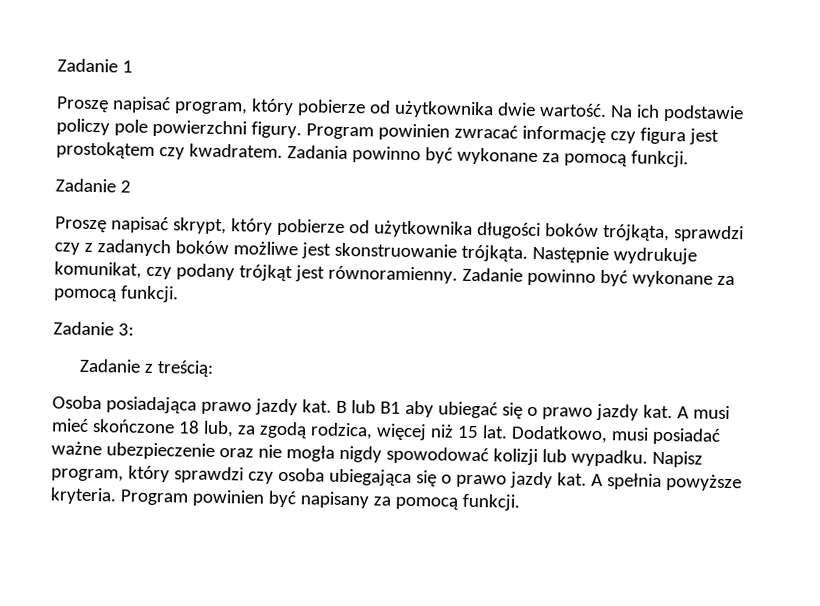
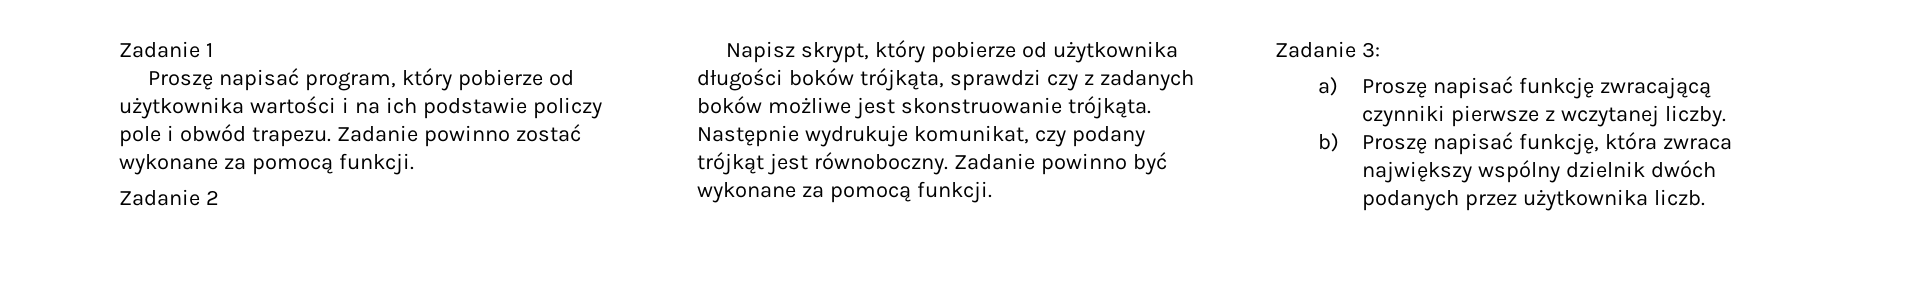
- Proszę napisać program, który pobierze od użytkownika dwie wartość. Na ich podstawie policzy pole powierzchni figury. Program powinien zwracać informację czy figura jest prostokątem czy kwadratem. Zadania powinno być wykonane za pomocą funkcji.
+ Proszę napisać program, który pobierze od użytkownika wartości i na ich podstawie policzy pole i obwód trapezu. Zadanie powinno zostać wykonane za pomocą funkcji.
- Proszę napisać skrypt, który pobierze od użytkownika długości boków trójkąta, sprawdzi czy z zadanych boków możliwe jest skonstruowanie trójkąta.
+ Napisz skrypt, który pobierze od użytkownika długości boków trójkąta, sprawdzi czy z zadanych boków możliwe jest skonstruowanie trójkąta.
- Następnie wydrukuje komunikat, czy podany trójkąt jest równoramienny.
+ Następnie wydrukuje komunikat, czy podany trójkąt jest równoboczny.
- Zadanie z treścią:
- Osoba posiadająca prawo jazdy kat. B lub B1 aby ubiegać się o prawo jazdy kat. A musi mieć skończone 18 lub, za zgodą rodzica, więcej niż 15 lat. Dodatkowo, musi posiadać ważne ubezpieczenie oraz nie mogła nigdy spowodować kolizji lub wypadku. Napisz program, który sprawdzi czy osoba ubiegająca się o prawo jazdy kat. A spełnia powyższe kryteria. Program powinien być napisany za pomocą funkcji.
+ a) Proszę napisać funkcję zwracającą czynniki pierwsze z wczytanej liczby.
+ b) Proszę napisać funkcję, która zwraca największy wspólny dzielnik dwóch podanych przez użytkownika liczb.

